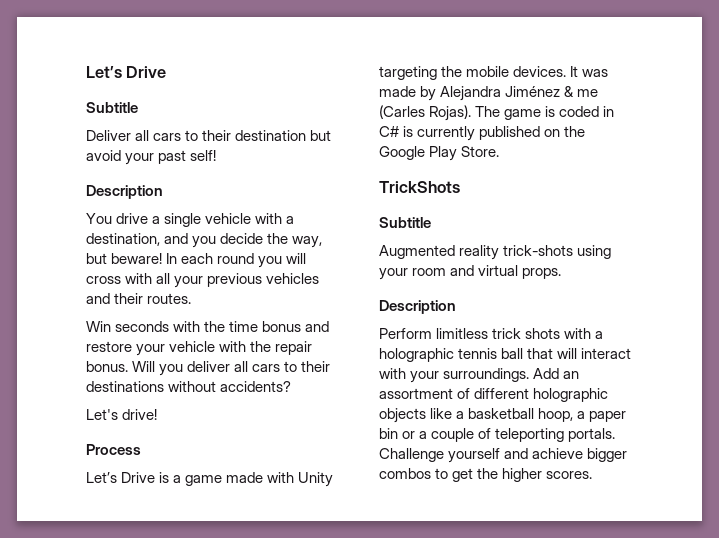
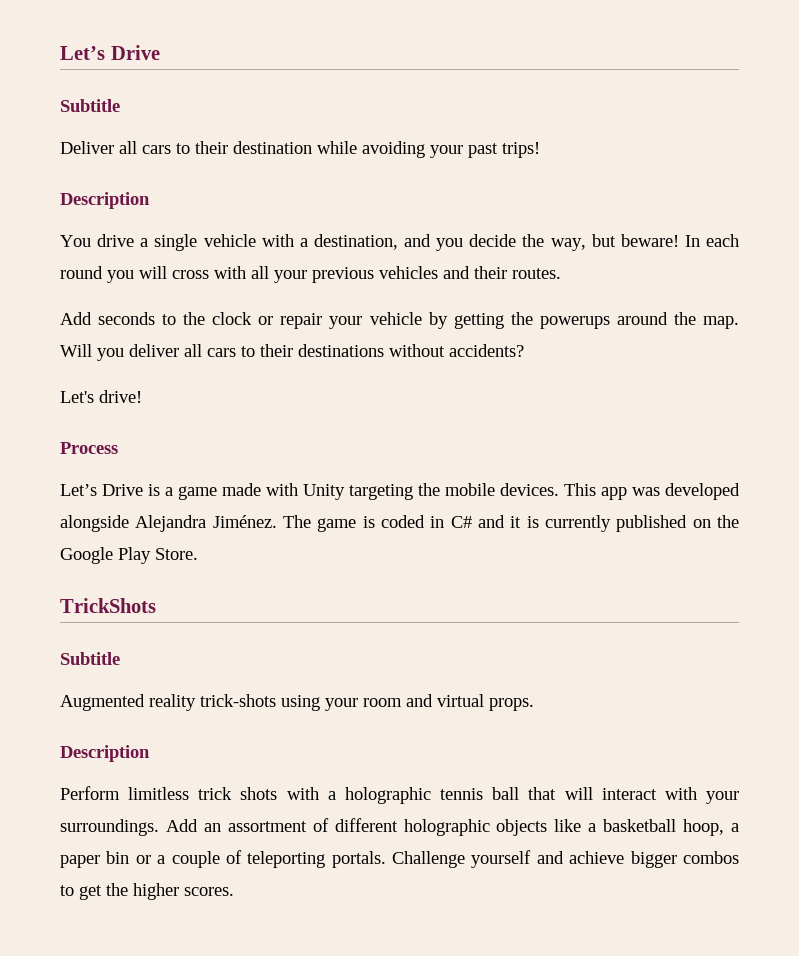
- Deliver all cars to their destination but avoid your past self!
+ Deliver all cars to their destination while avoiding your past trips!
- Win seconds with the time bonus and restore your vehicle with the repair bonus.
+ Add seconds to the clock or repair your vehicle by getting the powerups around the map.
- It was made by Alejandra Jiménez & me (Carles Rojas).
+ This app was developed alongside Alejandra Jiménez.
- The game is coded in C# is currently published on the Google Play Store.
+ The game is coded in C# and it is currently published on the Google Play Store.

